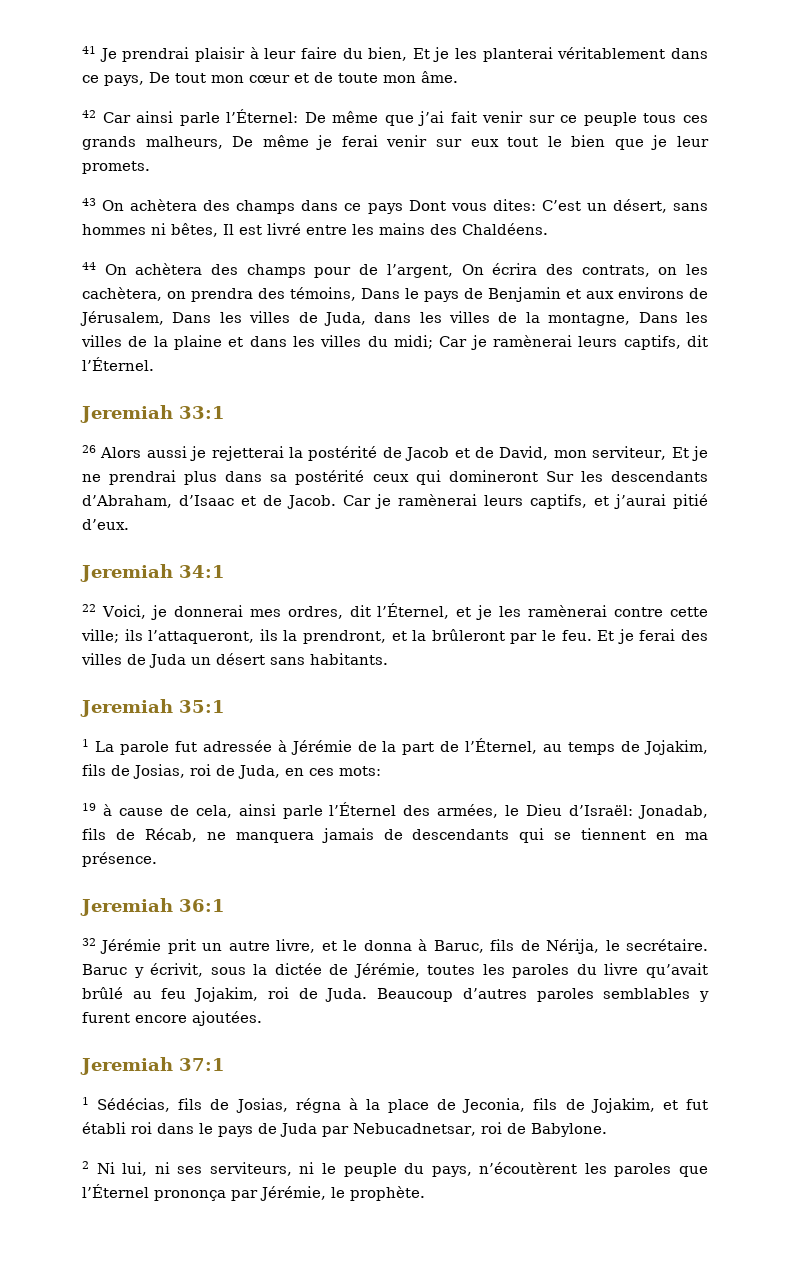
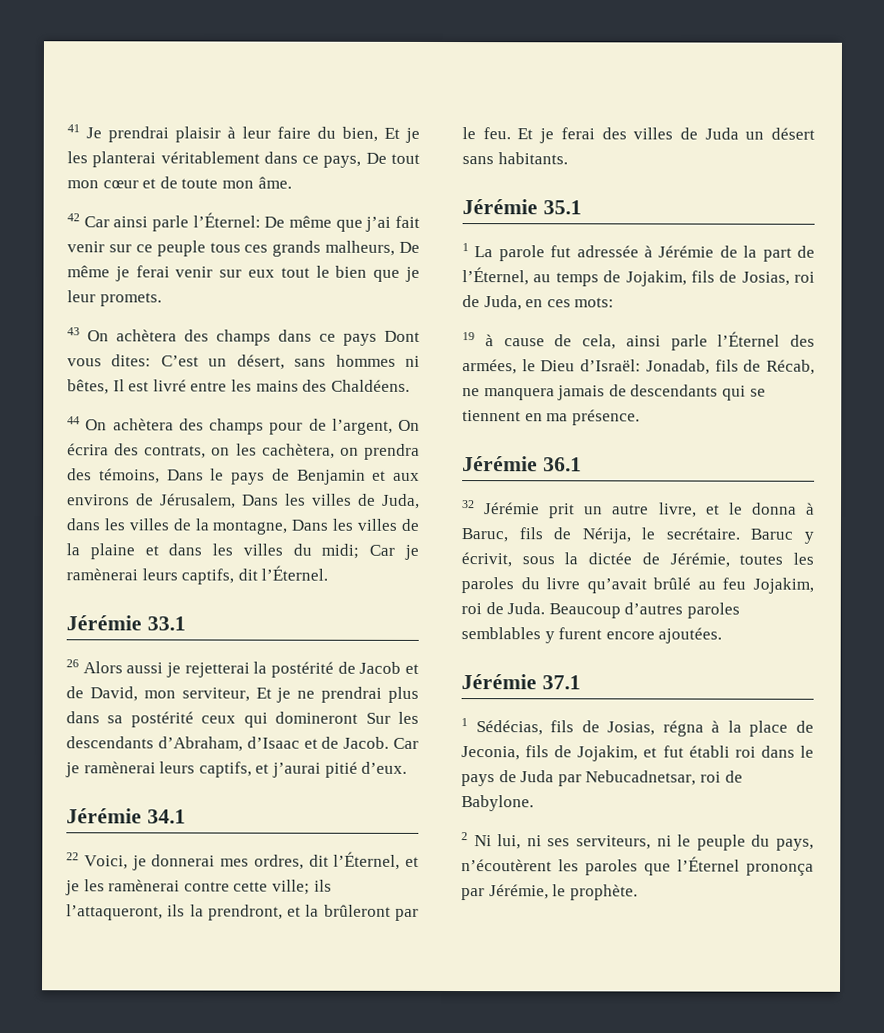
- Jeremiah 33:1
+ Jérémie 33.1
- Jeremiah 34:1
+ Jérémie 34.1
- Jeremiah 35:1
+ Jérémie 35.1
- Jeremiah 36:1
+ Jérémie 36.1
- Jeremiah 37:1
+ Jérémie 37.1

